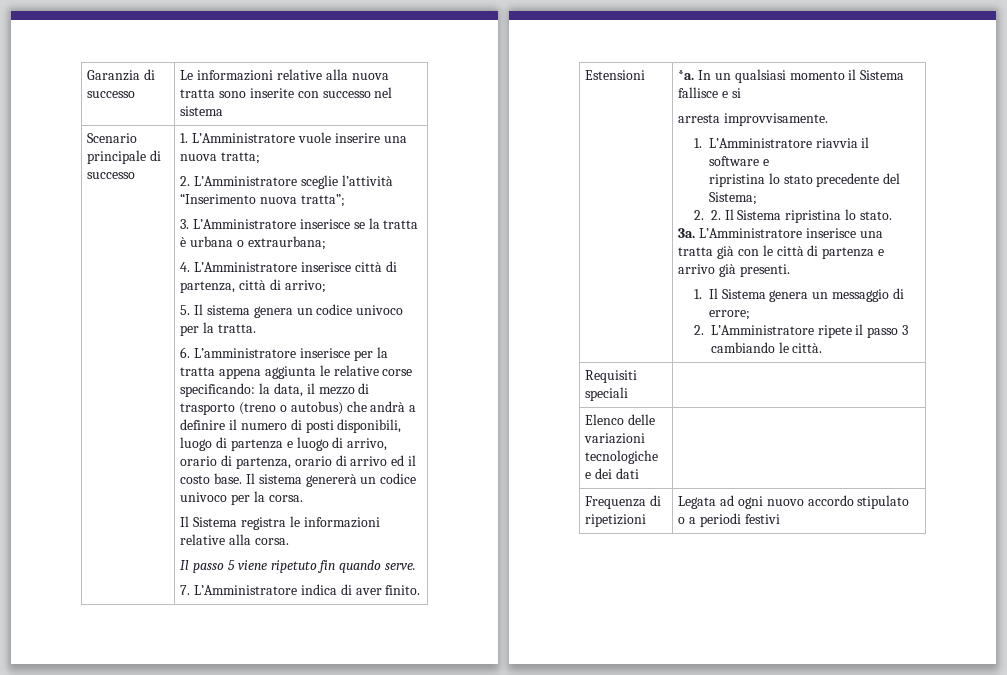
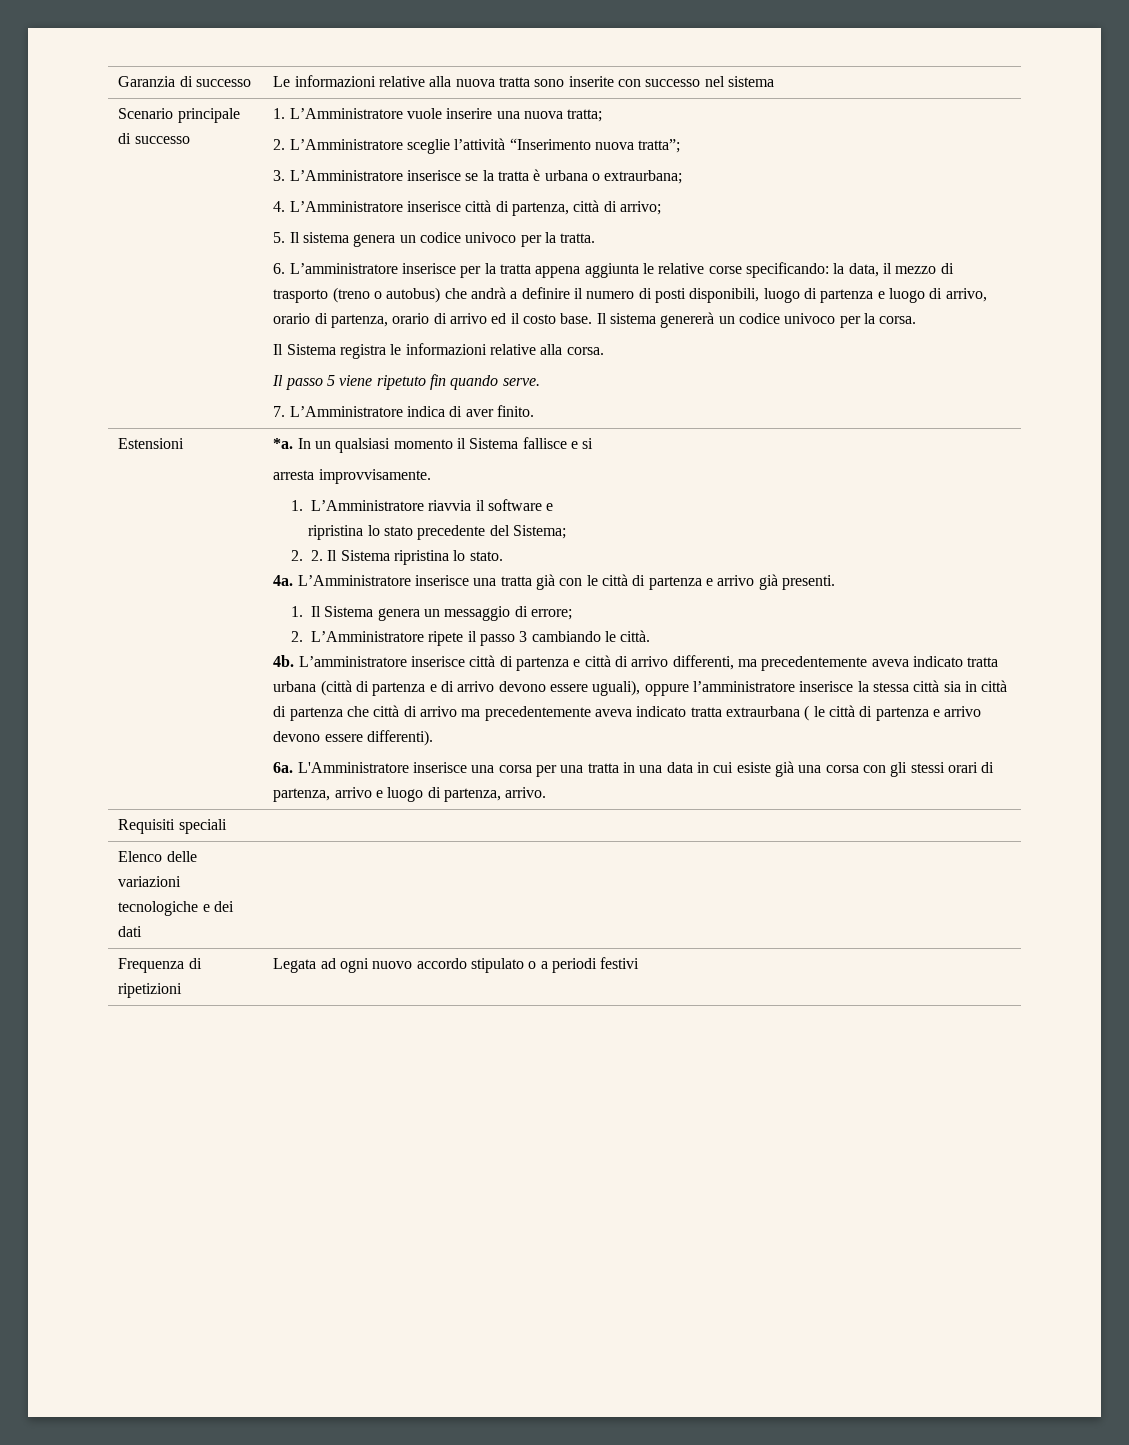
- 3a.
+ 4a.
+ 4b. L’amministratore inserisce città di partenza e città di arrivo differenti, ma precedentemente aveva indicato tratta urbana (città di partenza e di arrivo devono essere uguali), oppure l’amministratore inserisce la stessa città sia in città di partenza che città di arrivo ma precedentemente aveva indicato tratta extraurbana ( le città di partenza e arrivo devono essere differenti).
+ 6a. L'Amministratore inserisce una corsa per una tratta in una data in cui esiste già una corsa con gli stessi orari di partenza, arrivo e luogo di partenza, arrivo.

